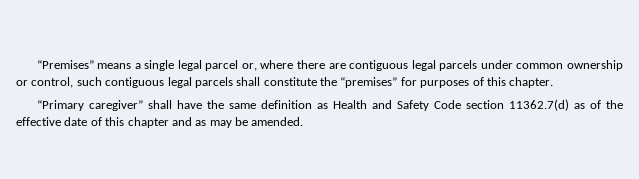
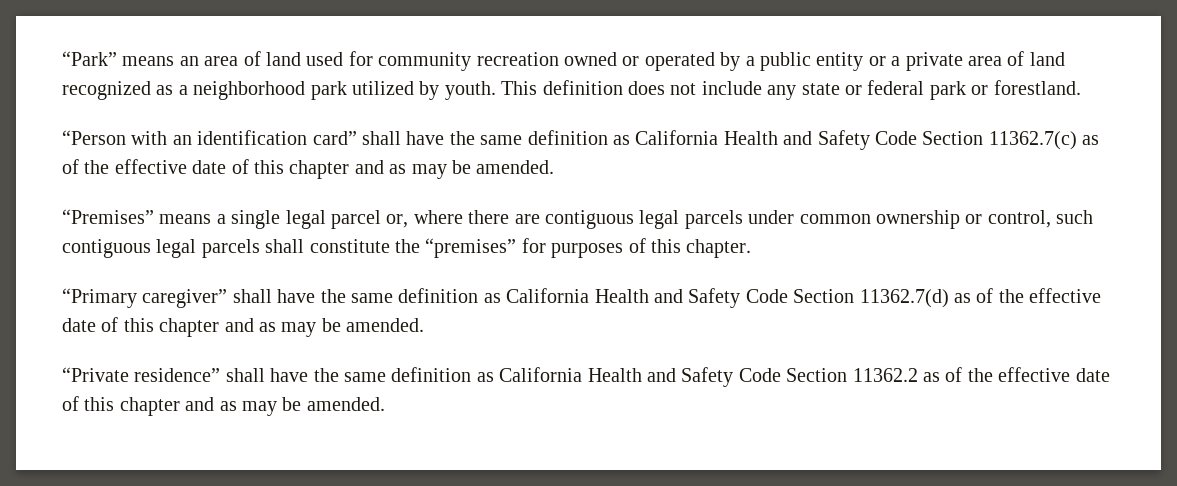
+ “Park” means an area of land used for community recreation owned or operated by a public entity or a private area of land recognized as a neighborhood park utilized by youth. This definition does not include any state or federal park or forestland.
+ “Person with an identification card” shall have the same definition as California Health and Safety Code Section 11362.7(c) as of the effective date of this chapter and as may be amended.
- “Primary caregiver” shall have the same definition as Health and Safety Code section 11362.7(d) as of the effective date of this chapter and as may be amended.
+ “Primary caregiver” shall have the same definition as California Health and Safety Code Section 11362.7(d) as of the effective date of this chapter and as may be amended.
+ “Private residence” shall have the same definition as California Health and Safety Code Section 11362.2 as of the effective date of this chapter and as may be amended.

